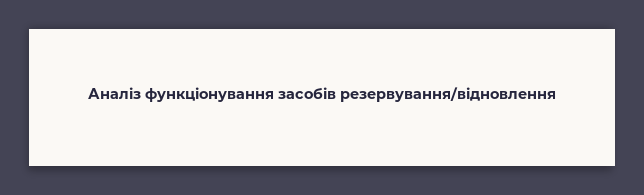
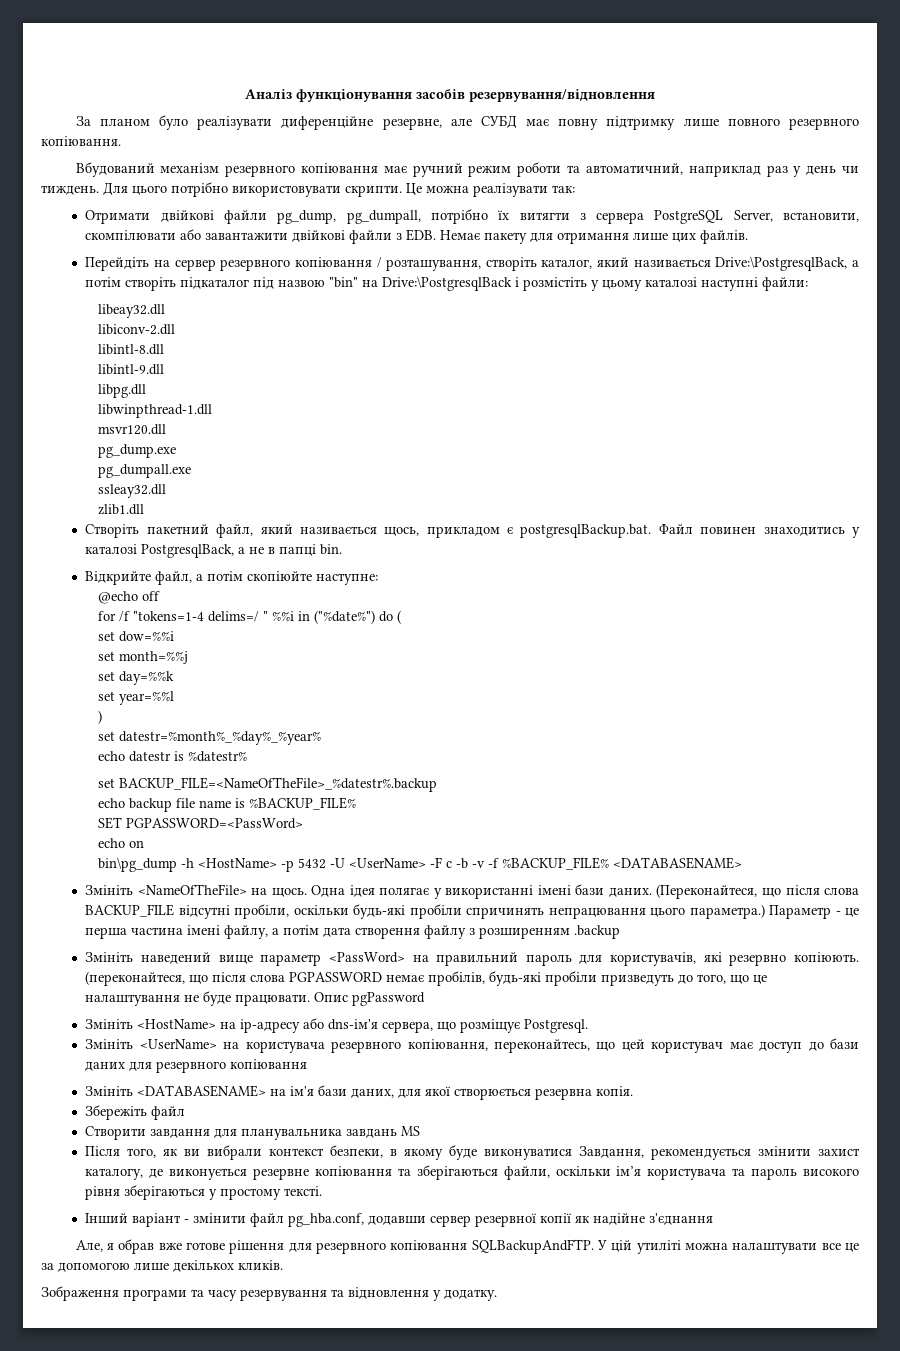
+ За планом було реалізувати диференційне резервне, але СУБД має повну підтримку лише повного резервного копіювання.
+ Вбудований механізм резервного копіювання має ручний режим роботи та автоматичний, наприклад раз у день чи тиждень. Для цього потрібно використовувати скрипти. Це можна реалізувати так:
+ Отримати двійкові файли pg_dump, pg_dumpall, потрібно їх витягти з сервера PostgreSQL Server, встановити, скомпілювати або завантажити двійкові файли з EDB. Немає пакету для отримання лише цих файлів.
+ Перейдіть на сервер резервного копіювання / розташування, створіть каталог, який називається Drive:\PostgresqlBack, а потім створіть підкаталог під назвою "bin" на Drive:\PostgresqlBack і розмістіть у цьому каталозі наступні файли:
+ libeay32.dll
+ libiconv-2.dll
+ libintl-8.dll
+ libintl-9.dll
+ libpg.dll
+ libwinpthread-1.dll
+ msvr120.dll
+ pg_dump.exe
+ pg_dumpall.exe
+ ssleay32.dll
+ zlib1.dll
+ Створіть пакетний файл, який називається щось, прикладом є postgresqlBackup.bat. Файл повинен знаходитись у каталозі PostgresqlBack, а не в папці bin.
+ Відкрийте файл, а потім скопіюйте наступне:
+ @echo off
+ for /f "tokens=1-4 delims=/ " %%i in ("%date%") do (
+ set dow=%%i
+ set month=%%j
+ set day=%%k
+ set year=%%l
+ )
+ set datestr=%month%_%day%_%year%
+ echo datestr is %datestr%
+ set BACKUP_FILE=<NameOfTheFile>_%datestr%.backup
+ echo backup file name is %BACKUP_FILE%
+ SET PGPASSWORD=<PassWord>
+ echo on
+ bin\pg_dump -h <HostName> -p 5432 -U <UserName> -F c -b -v -f %BACKUP_FILE% <DATABASENAME>
+ Змініть <NameOfTheFile> на щось. Одна ідея полягає у використанні імені бази даних. (Переконайтеся, що після слова BACKUP_FILE відсутні пробіли, оскільки будь-які пробіли спричинять непрацювання цього параметра.) Параметр - це перша частина імені файлу, а потім дата створення файлу з розширенням .backup
+ Змініть наведений вище параметр <PassWord> на правильний пароль для користувачів, які резервно копіюють. (переконайтеся, що після слова PGPASSWORD немає пробілів, будь-які пробіли призведуть до того, що це налаштування не буде працювати. Опис pgPassword
+ Змініть <HostName> на ip-адресу або dns-ім'я сервера, що розміщує Postgresql.
+ Змініть <UserName> на користувача резервного копіювання, переконайтесь, що цей користувач має доступ до бази даних для резервного копіювання
+ Змініть <DATABASENAME> на ім'я бази даних, для якої створюється резервна копія.
+ Збережіть файл
+ Створити завдання для планувальника завдань MS
+ Після того, як ви вибрали контекст безпеки, в якому буде виконуватися Завдання, рекомендується змінити захист каталогу, де виконується резервне копіювання та зберігаються файли, оскільки ім’я користувача та пароль високого рівня зберігаються у простому тексті.
+ Інший варіант - змінити файл pg_hba.conf, додавши сервер резервної копії як надійне з'єднання
+ Але, я обрав вже готове рішення для резервного копіювання SQLBackupAndFTP. У цій утиліті можна налаштувати все це за допомогою лише декількох кликів.
+ Зображення програми та часу резервування та відновлення у додатку.

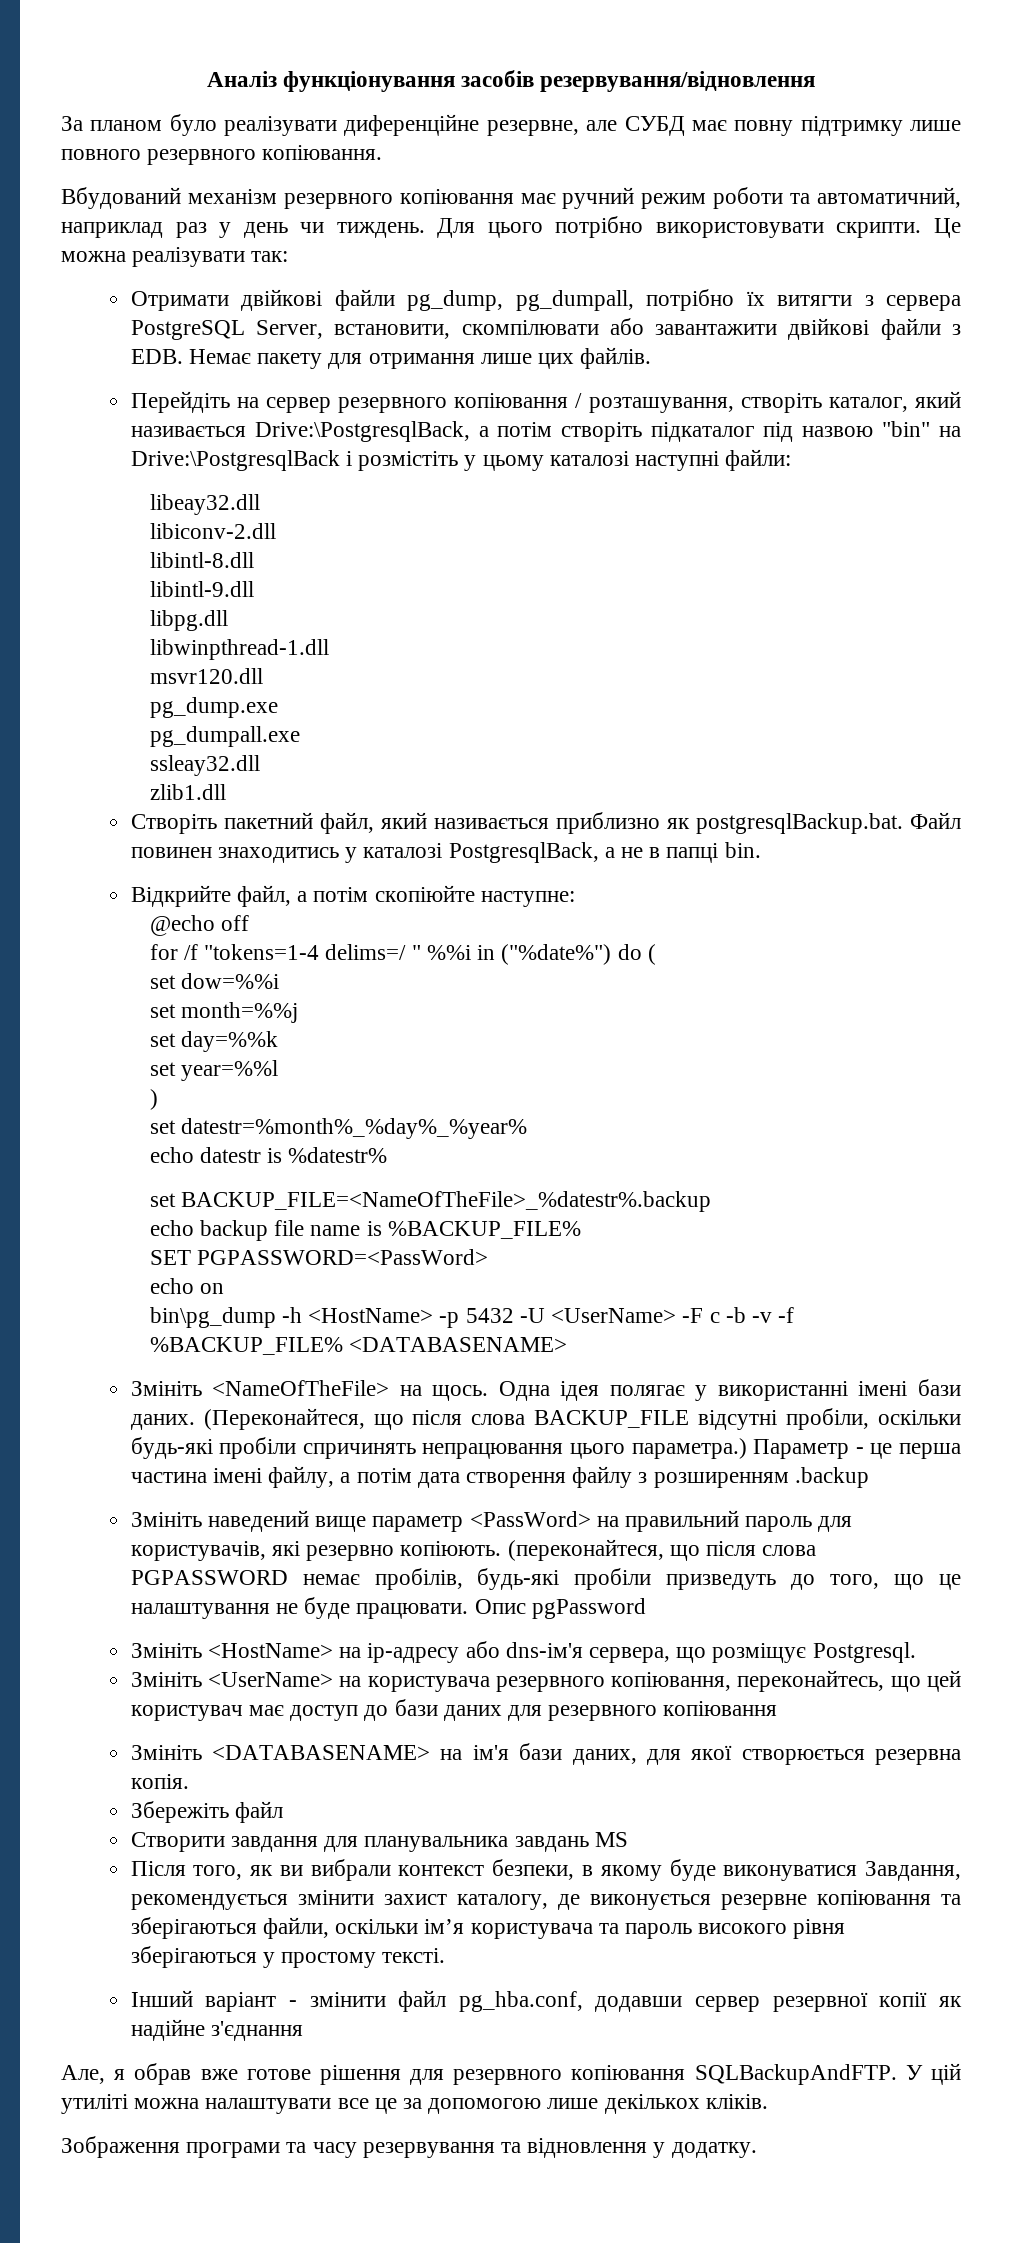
- Створіть пакетний файл, який називається щось, прикладом є postgresqlBackup.bat. Файл повинен знаходитись у каталозі PostgresqlBack, а не в папці bin.
+ Створіть пакетний файл, який називається приблизно як postgresqlBackup.bat. Файл повинен знаходитись у каталозі PostgresqlBack, а не в папці bin.
- У цій утиліті можна налаштувати все це за допомогою лише декількох кликів.
+ У цій утиліті можна налаштувати все це за допомогою лише декількох кліків.

